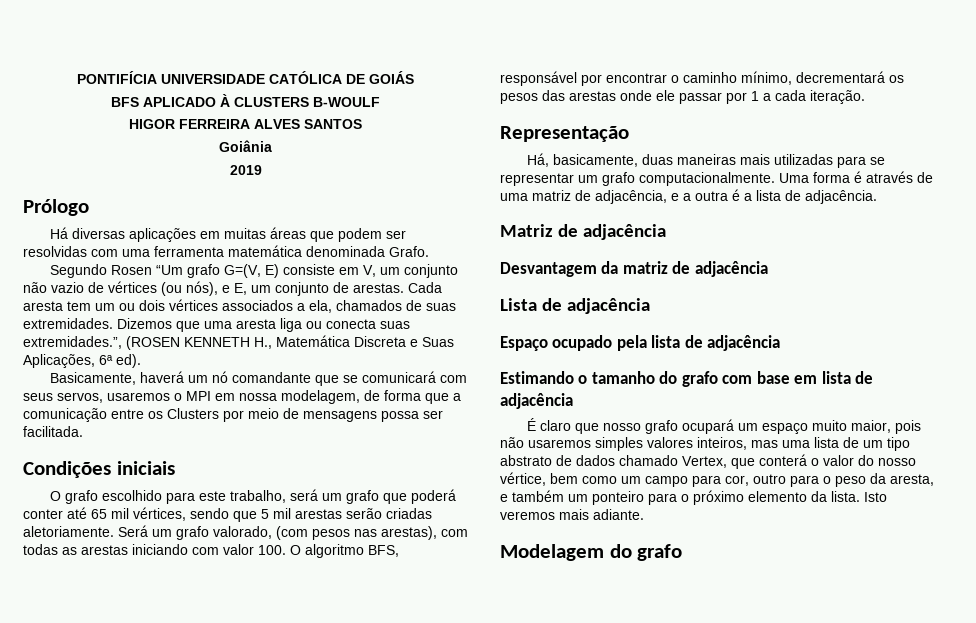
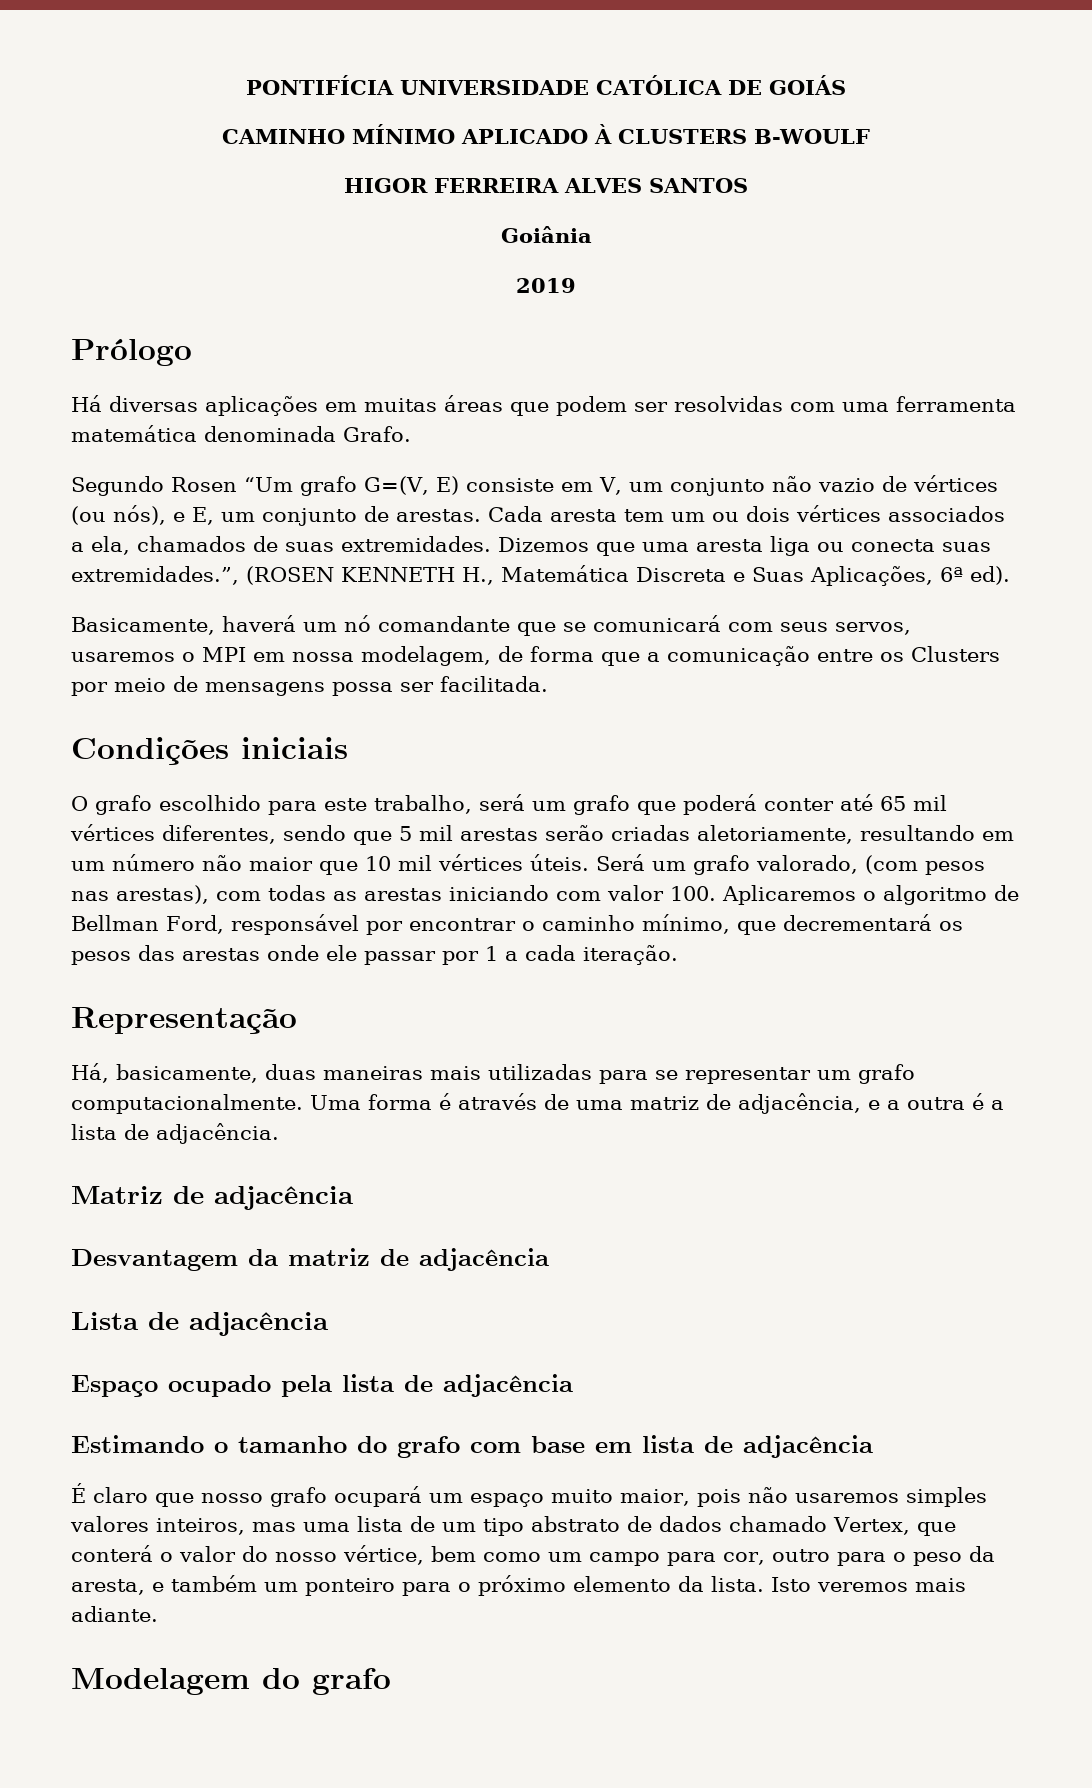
- BFS APLICADO À CLUSTERS B-WOULF
+ CAMINHO MÍNIMO APLICADO À CLUSTERS B-WOULF
- O grafo escolhido para este trabalho, será um grafo que poderá conter até 65 mil vértices, sendo que 5 mil arestas serão criadas aletoriamente.
+ O grafo escolhido para este trabalho, será um grafo que poderá conter até 65 mil vértices diferentes, sendo que 5 mil arestas serão criadas aletoriamente, resultando em um número não maior que 10 mil vértices úteis.
- Será um grafo valorado, (com pesos nas arestas), com todas as arestas iniciando com valor 100. O algoritmo BFS, responsável por encontrar o caminho mínimo, decrementará os pesos das arestas onde ele passar por 1 a cada iteração.
+ Será um grafo valorado, (com pesos nas arestas), com todas as arestas iniciando com valor 100. Aplicaremos o algoritmo de Bellman Ford, responsável por encontrar o caminho mínimo, que decrementará os pesos das arestas onde ele passar por 1 a cada iteração.

